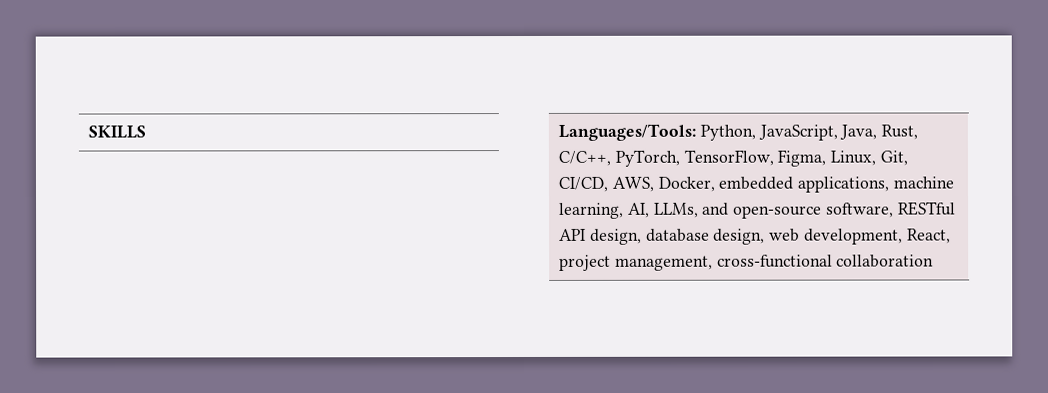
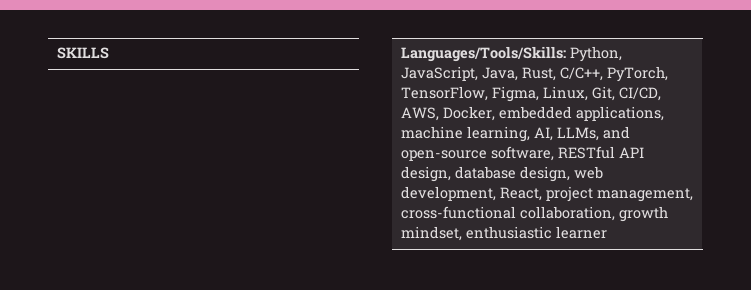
- Languages/Tools: Python, JavaScript, Java, Rust, C/C++, PyTorch, TensorFlow, Figma, Linux, Git, CI/CD, AWS, Docker, embedded applications, machine learning, AI, LLMs, and open-source software, RESTful API design, database design, web development, React, project management, cross-functional collaboration
+ Languages/Tools/Skills: Python, JavaScript, Java, Rust, C/C++, PyTorch, TensorFlow, Figma, Linux, Git, CI/CD, AWS, Docker, embedded applications, machine learning, AI, LLMs, and open-source software, RESTful API design, database design, web development, React, project management, cross-functional collaboration, growth mindset, enthusiastic learner

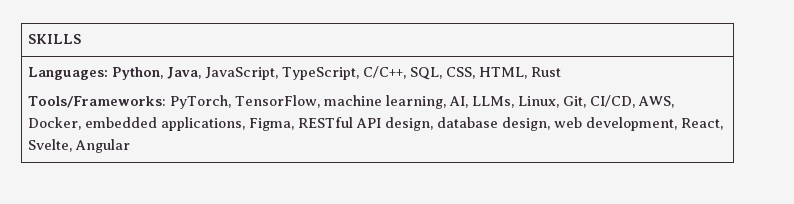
- Languages/Tools/Skills: Python, JavaScript, Java, Rust, C/C++, PyTorch, TensorFlow, Figma, Linux, Git, CI/CD, AWS, Docker, embedded applications, machine learning, AI, LLMs, and open-source software, RESTful API design, database design, web development, React, project management, cross-functional collaboration, growth mindset, enthusiastic learner
+ Languages: Python, Java, JavaScript, TypeScript, C/C++, SQL, CSS, HTML, Rust
+ Tools/Frameworks: PyTorch, TensorFlow, machine learning, AI, LLMs, Linux, Git, CI/CD, AWS, Docker, embedded applications, Figma, RESTful API design, database design, web development, React, Svelte, Angular

